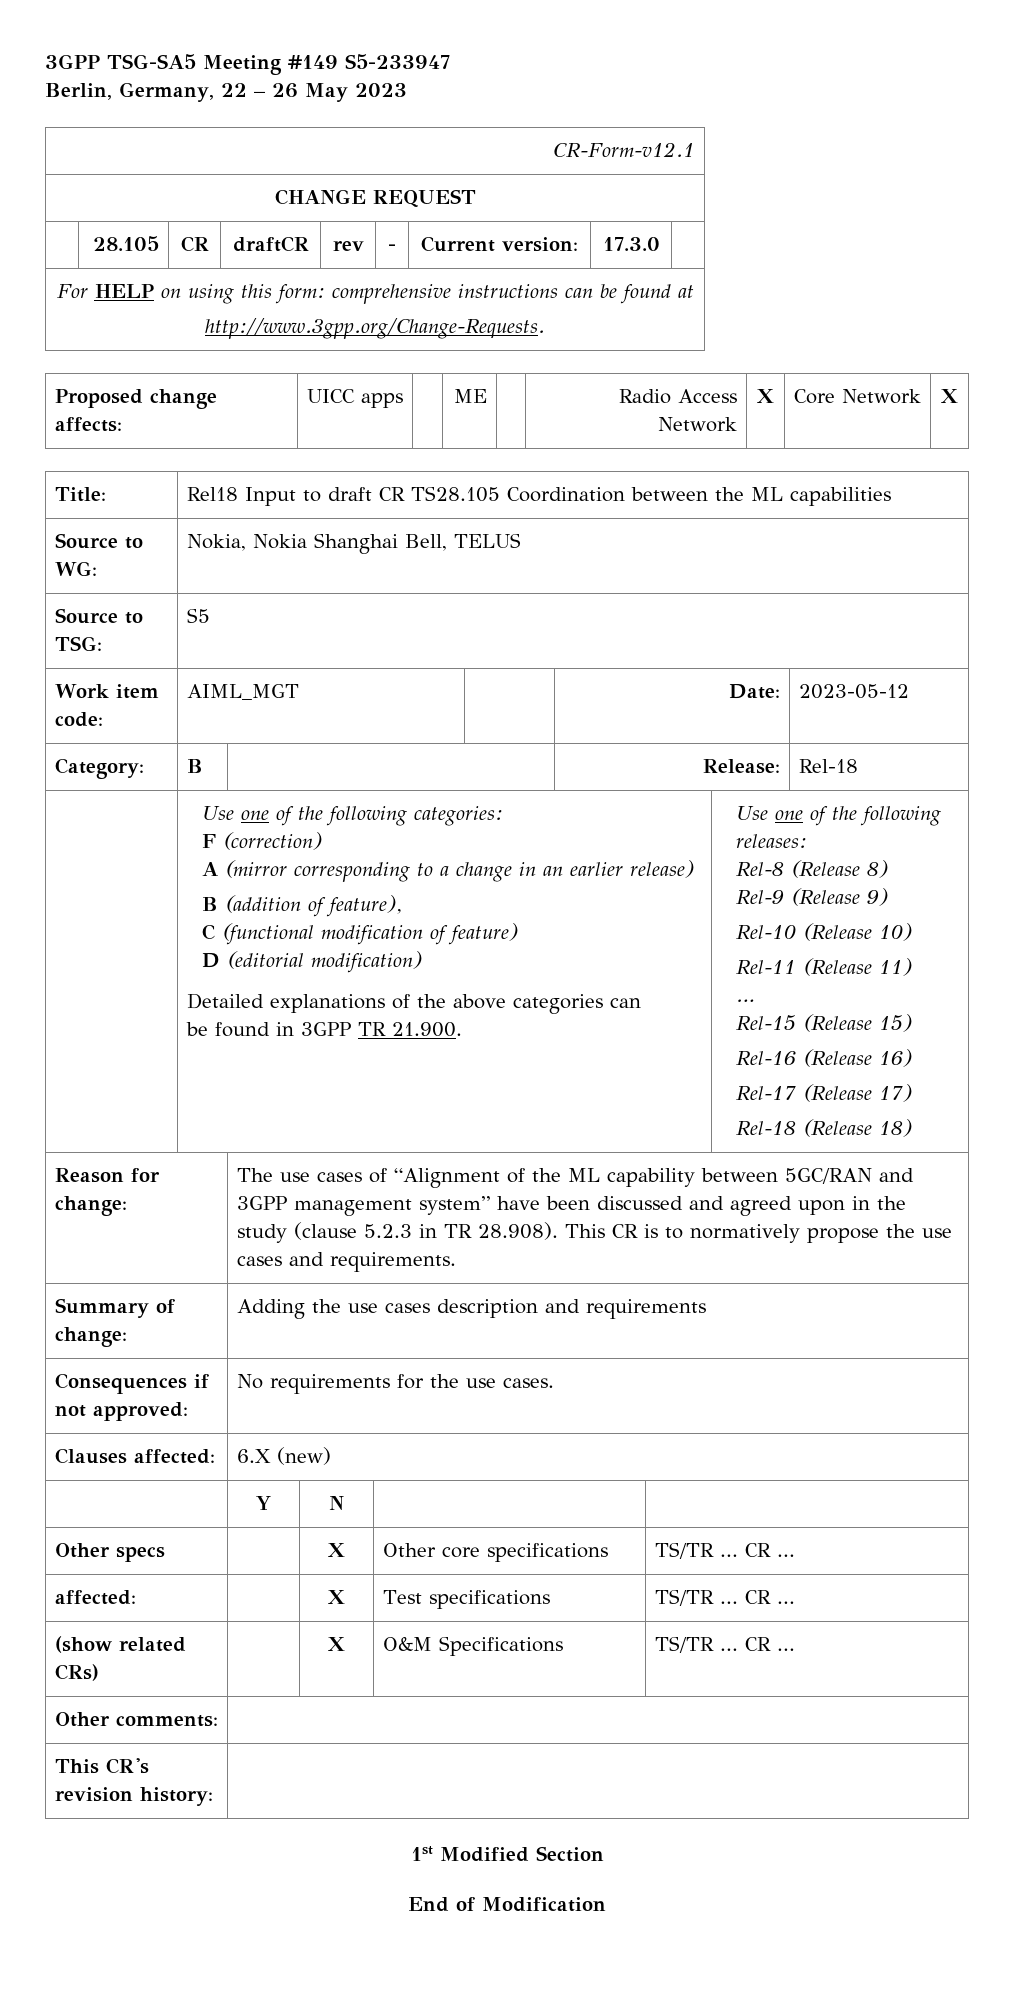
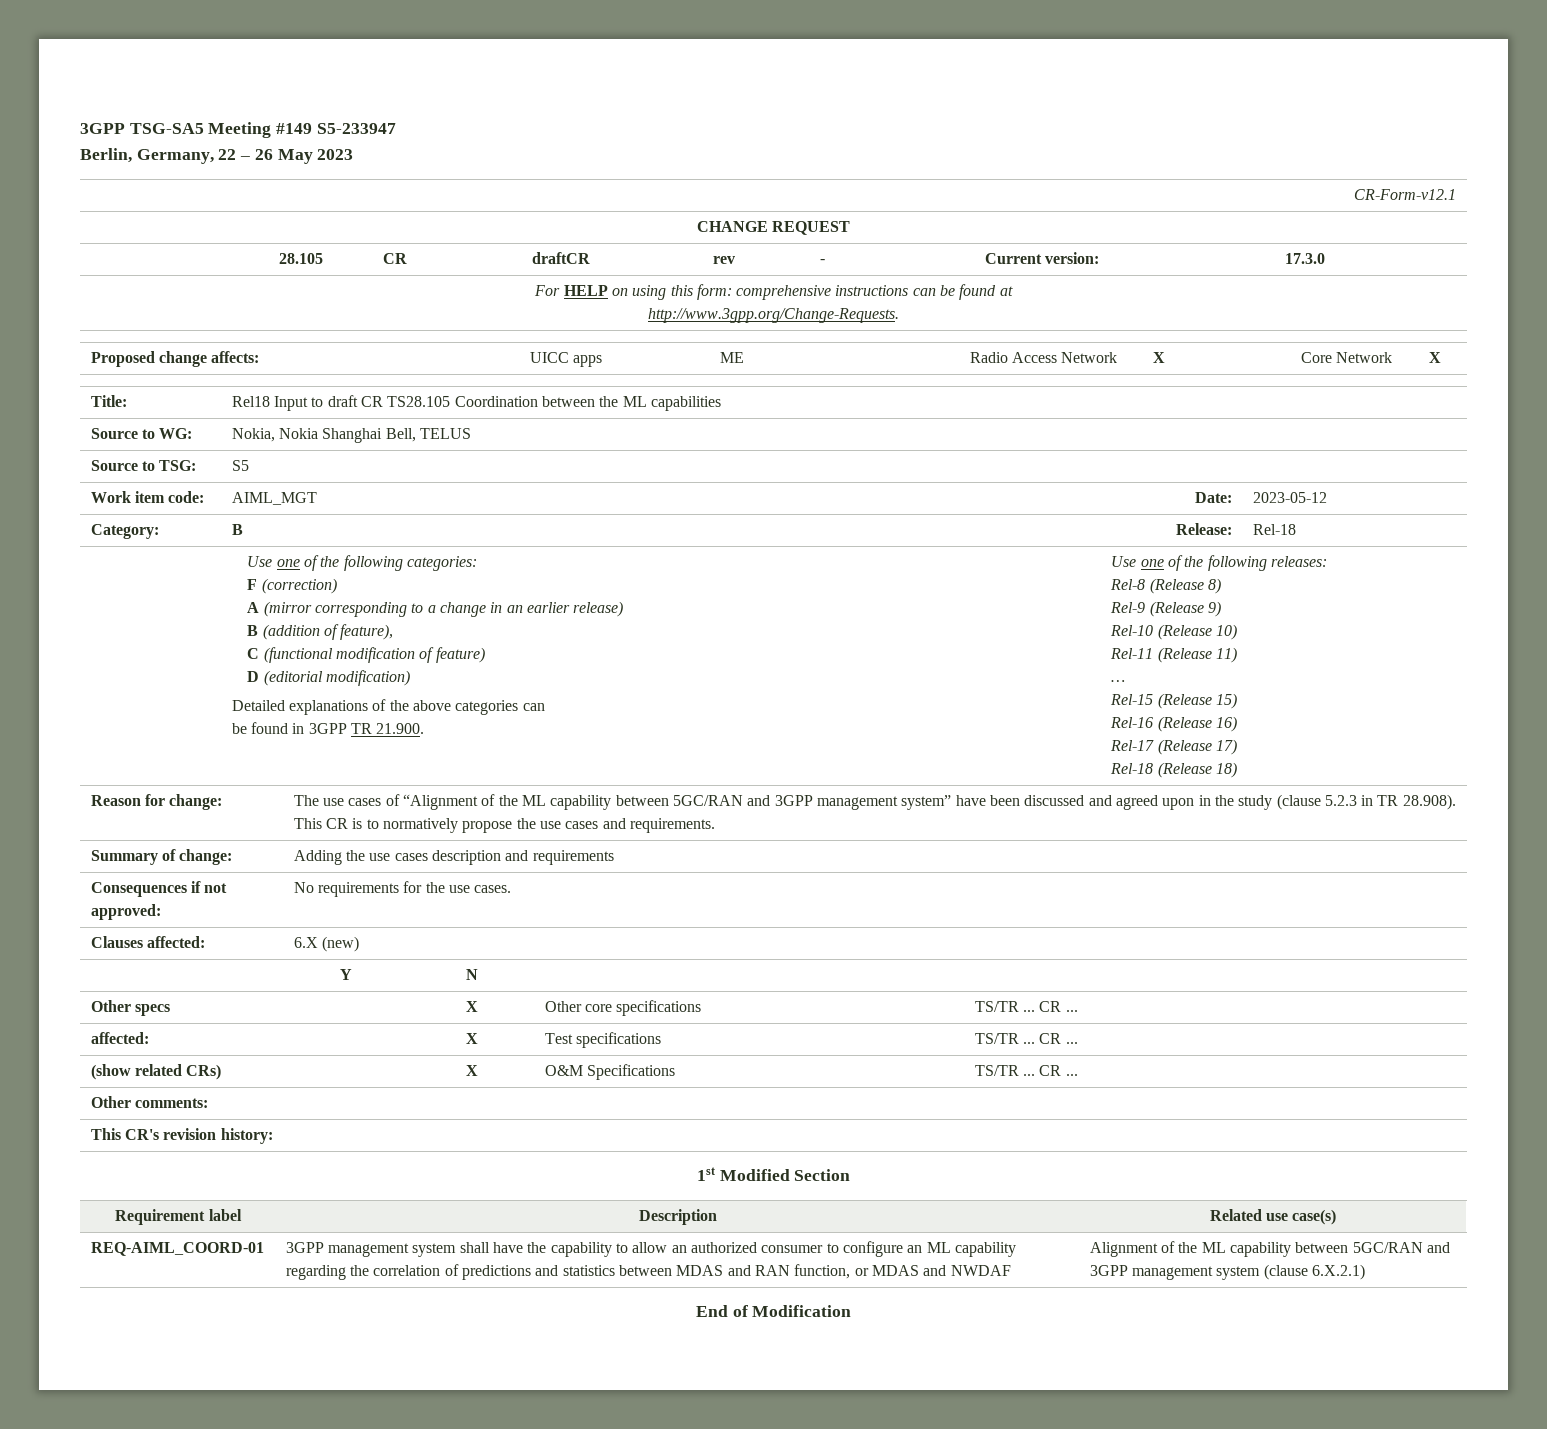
+ Requirement label | Description | Related use case(s)
+ REQ-AIML_COORD-01 | 3GPP management system shall have the capability to allow an authorized consumer to configure an ML capability regarding the correlation of predictions and statistics between MDAS and RAN function, or MDAS and NWDAF | Alignment of the ML capability between 5GC/RAN and 3GPP management system (clause 6.X.2.1)

